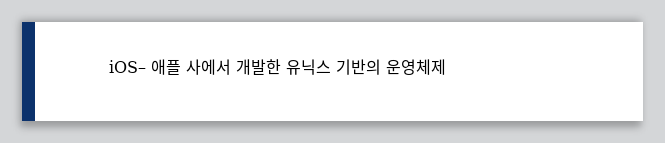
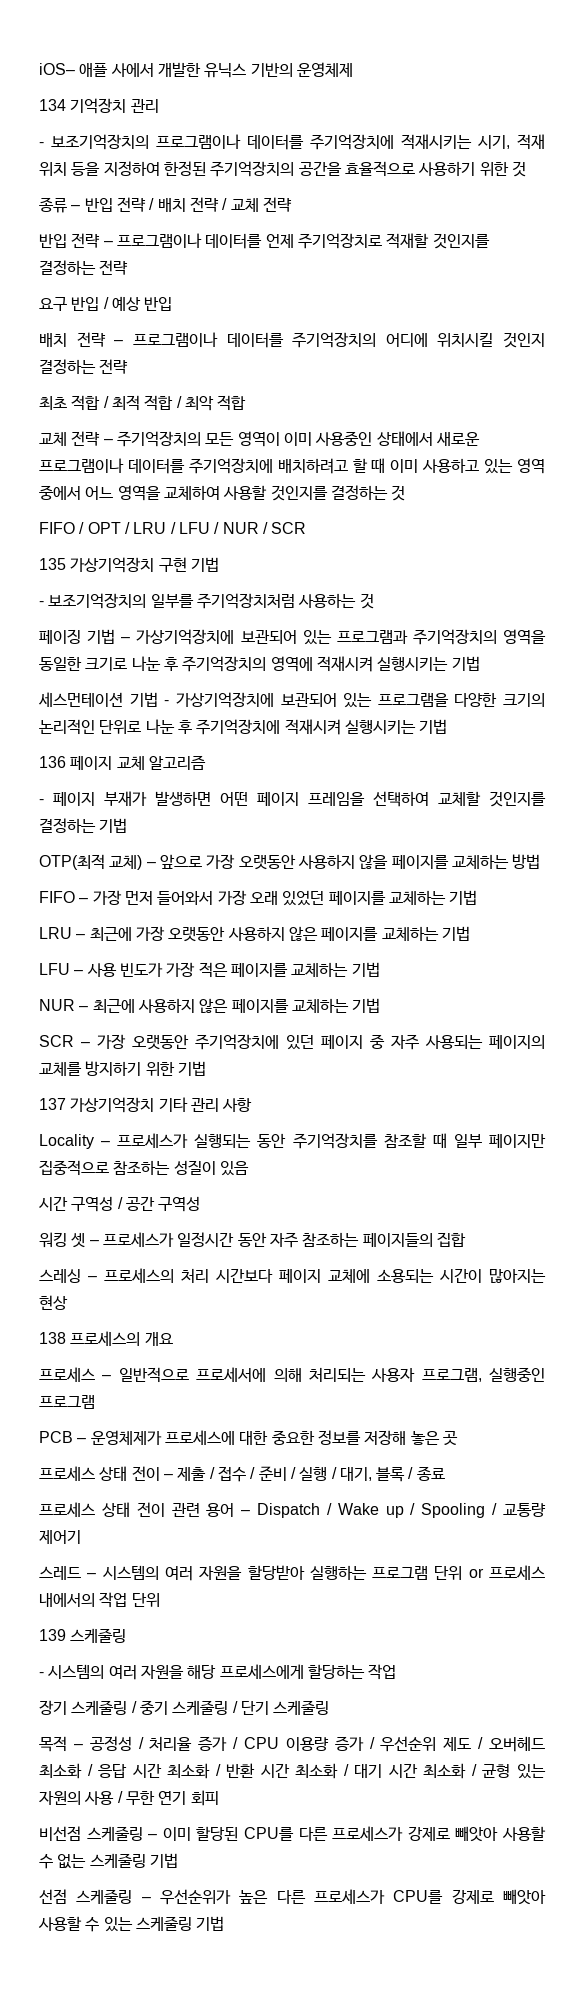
+ 134 기억장치 관리
+ - 보조기억장치의 프로그램이나 데이터를 주기억장치에 적재시키는 시기, 적재 위치 등을 지정하여 한정된 주기억장치의 공간을 효율적으로 사용하기 위한 것
+ 종류 – 반입 전략 / 배치 전략 / 교체 전략
+ 반입 전략 – 프로그램이나 데이터를 언제 주기억장치로 적재할 것인지를 결정하는 전략
+ 요구 반입 / 예상 반입
+ 배치 전략 – 프로그램이나 데이터를 주기억장치의 어디에 위치시킬 것인지 결정하는 전략
+ 최초 적합 / 최적 적합 / 최악 적합
+ 교체 전략 – 주기억장치의 모든 영역이 이미 사용중인 상태에서 새로운 프로그램이나 데이터를 주기억장치에 배치하려고 할 때 이미 사용하고 있는 영역 중에서 어느 영역을 교체하여 사용할 것인지를 결정하는 것
+ FIFO / OPT / LRU / LFU / NUR / SCR
+ 135 가상기억장치 구현 기법
+ - 보조기억장치의 일부를 주기억장치처럼 사용하는 것
+ 페이징 기법 – 가상기억장치에 보관되어 있는 프로그램과 주기억장치의 영역을 동일한 크기로 나눈 후 주기억장치의 영역에 적재시켜 실행시키는 기법
+ 세스먼테이션 기법 - 가상기억장치에 보관되어 있는 프로그램을 다양한 크기의 논리적인 단위로 나눈 후 주기억장치에 적재시켜 실행시키는 기법
+ 136 페이지 교체 알고리즘
+ - 페이지 부재가 발생하면 어떤 페이지 프레임을 선택하여 교체할 것인지를 결정하는 기법
+ OTP(최적 교체) – 앞으로 가장 오랫동안 사용하지 않을 페이지를 교체하는 방법
+ FIFO – 가장 먼저 들어와서 가장 오래 있었던 페이지를 교체하는 기법
+ LRU – 최근에 가장 오랫동안 사용하지 않은 페이지를 교체하는 기법
+ LFU – 사용 빈도가 가장 적은 페이지를 교체하는 기법
+ NUR – 최근에 사용하지 않은 페이지를 교체하는 기법
+ SCR – 가장 오랫동안 주기억장치에 있던 페이지 중 자주 사용되는 페이지의 교체를 방지하기 위한 기법
+ 137 가상기억장치 기타 관리 사항
+ Locality – 프로세스가 실행되는 동안 주기억장치를 참조할 때 일부 페이지만 집중적으로 참조하는 성질이 있음
+ 시간 구역성 / 공간 구역성
+ 워킹 셋 – 프로세스가 일정시간 동안 자주 참조하는 페이지들의 집합
+ 스레싱 – 프로세스의 처리 시간보다 페이지 교체에 소용되는 시간이 많아지는 현상
+ 138 프로세스의 개요
+ 프로세스 – 일반적으로 프로세서에 의해 처리되는 사용자 프로그램, 실행중인 프로그램
+ PCB – 운영체제가 프로세스에 대한 중요한 정보를 저장해 놓은 곳
+ 프로세스 상태 전이 – 제출 / 접수 / 준비 / 실행 / 대기, 블록 / 종료
+ 프로세스 상태 전이 관련 용어 – Dispatch / Wake up / Spooling / 교통량 제어기
+ 스레드 – 시스템의 여러 자원을 할당받아 실행하는 프로그램 단위 or 프로세스 내에서의 작업 단위
+ 139 스케줄링
+ - 시스템의 여러 자원을 해당 프로세스에게 할당하는 작업
+ 장기 스케줄링 / 중기 스케줄링 / 단기 스케줄링
+ 목적 – 공정성 / 처리율 증가 / CPU 이용량 증가 / 우선순위 제도 / 오버헤드 최소화 / 응답 시간 최소화 / 반환 시간 최소화 / 대기 시간 최소화 / 균형 있는 자원의 사용 / 무한 연기 회피
+ 비선점 스케줄링 – 이미 할당된 CPU를 다른 프로세스가 강제로 빼앗아 사용할 수 없는 스케줄링 기법
+ 선점 스케줄링 – 우선순위가 높은 다른 프로세스가 CPU를 강제로 빼앗아 사용할 수 있는 스케줄링 기법

